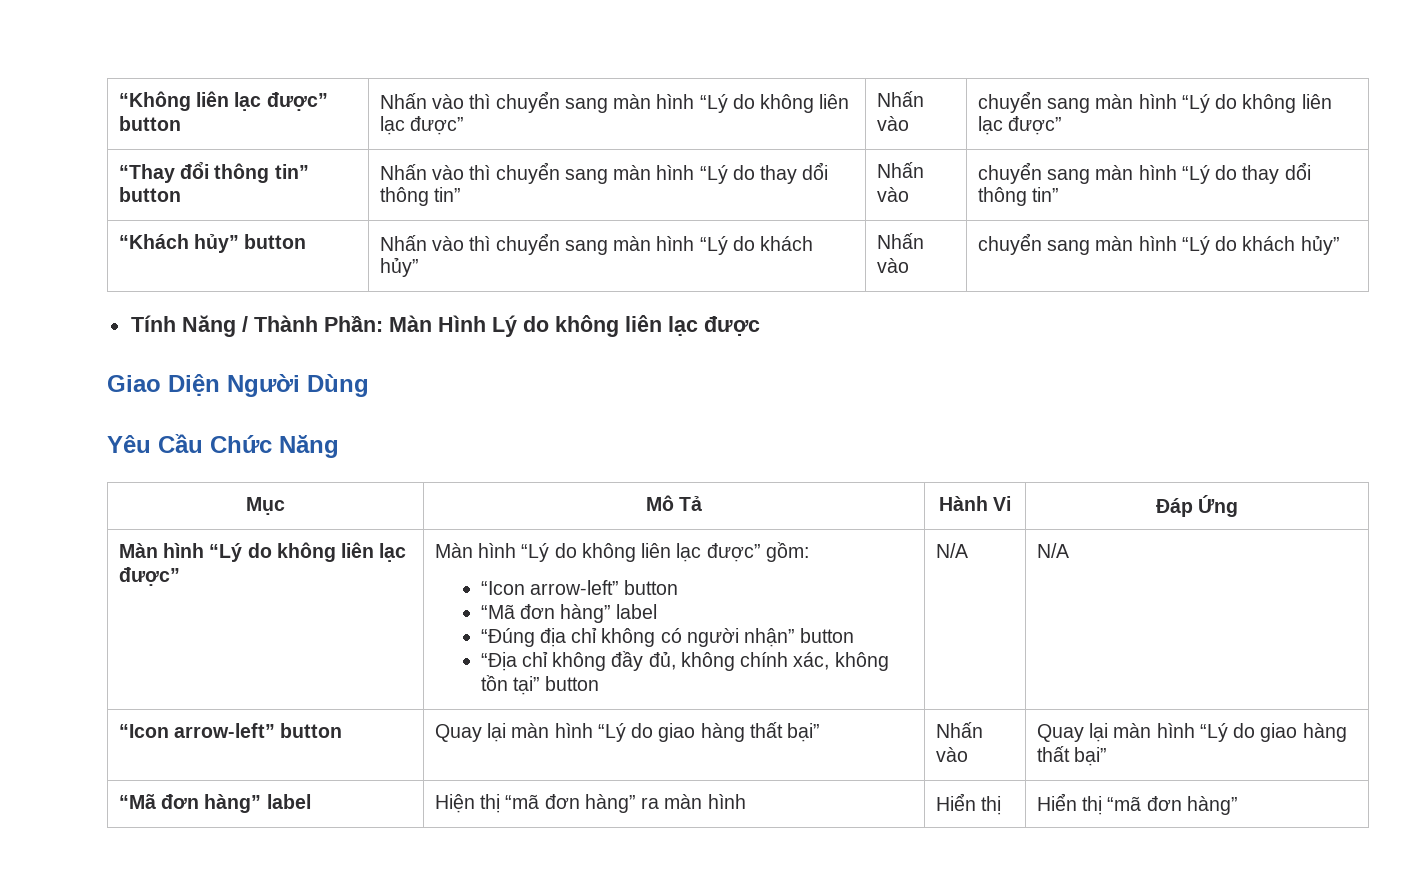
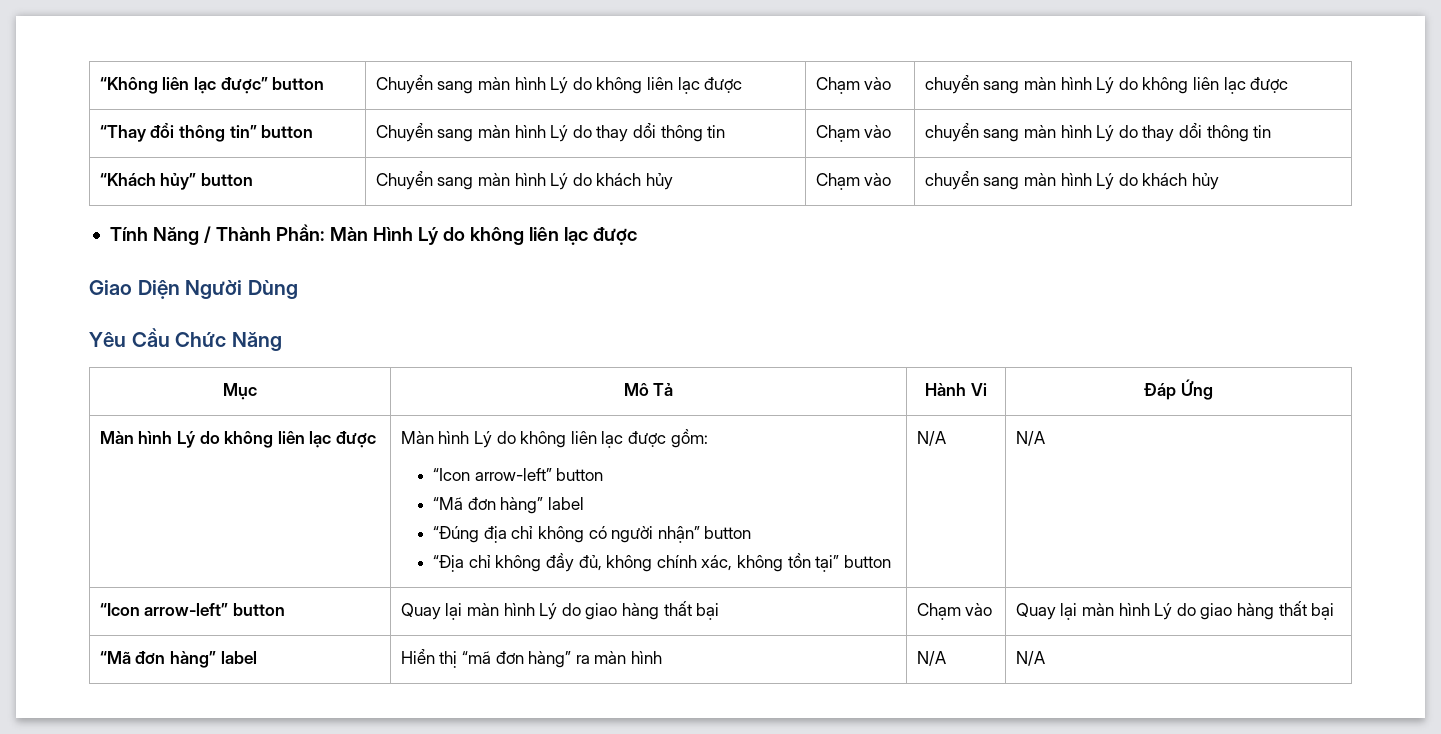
- “Không liên lạc được” button | Nhấn vào thì chuyển sang màn hình “Lý do không liên lạc được” | Nhấn vào | chuyển sang màn hình “Lý do không liên lạc được”
+ “Không liên lạc được” button | Chuyển sang màn hình Lý do không liên lạc được | Chạm vào | chuyển sang màn hình Lý do không liên lạc được
- “Thay đổi thông tin” button | Nhấn vào thì chuyển sang màn hình “Lý do thay dổi thông tin” | Nhấn vào | chuyển sang màn hình “Lý do thay dổi thông tin”
+ “Thay đổi thông tin” button | Chuyển sang màn hình Lý do thay dổi thông tin | Chạm vào | chuyển sang màn hình Lý do thay dổi thông tin
- “Khách hủy” button | Nhấn vào thì chuyển sang màn hình “Lý do khách hủy” | Nhấn vào | chuyển sang màn hình “Lý do khách hủy”
+ “Khách hủy” button | Chuyển sang màn hình Lý do khách hủy | Chạm vào | chuyển sang màn hình Lý do khách hủy
- Màn hình “Lý do không liên lạc được” | Màn hình “Lý do không liên lạc được” gồm:
+ Màn hình Lý do không liên lạc được | Màn hình Lý do không liên lạc được gồm:
- “Icon arrow-left” button | Quay lại màn hình “Lý do giao hàng thất bại” | Nhấn vào | Quay lại màn hình “Lý do giao hàng thất bại”
+ “Icon arrow-left” button | Quay lại màn hình Lý do giao hàng thất bại | Chạm vào | Quay lại màn hình Lý do giao hàng thất bại
- “Mã đơn hàng” label | Hiện thị “mã đơn hàng” ra màn hình | Hiển thị | Hiển thị “mã đơn hàng”
+ “Mã đơn hàng” label | Hiển thị “mã đơn hàng” ra màn hình | N/A | N/A

